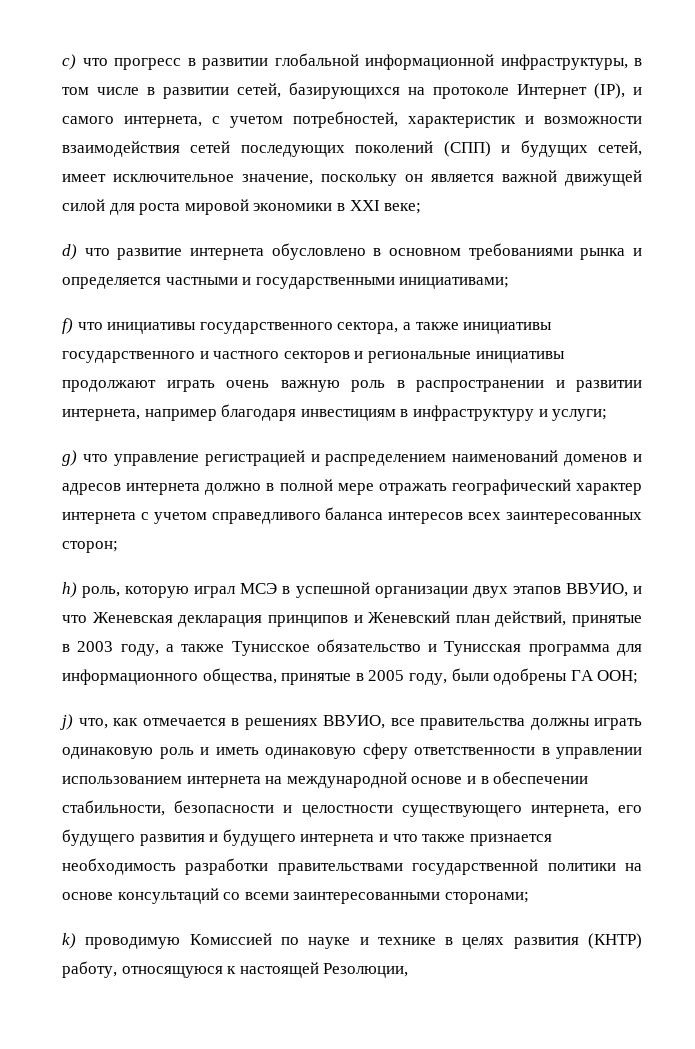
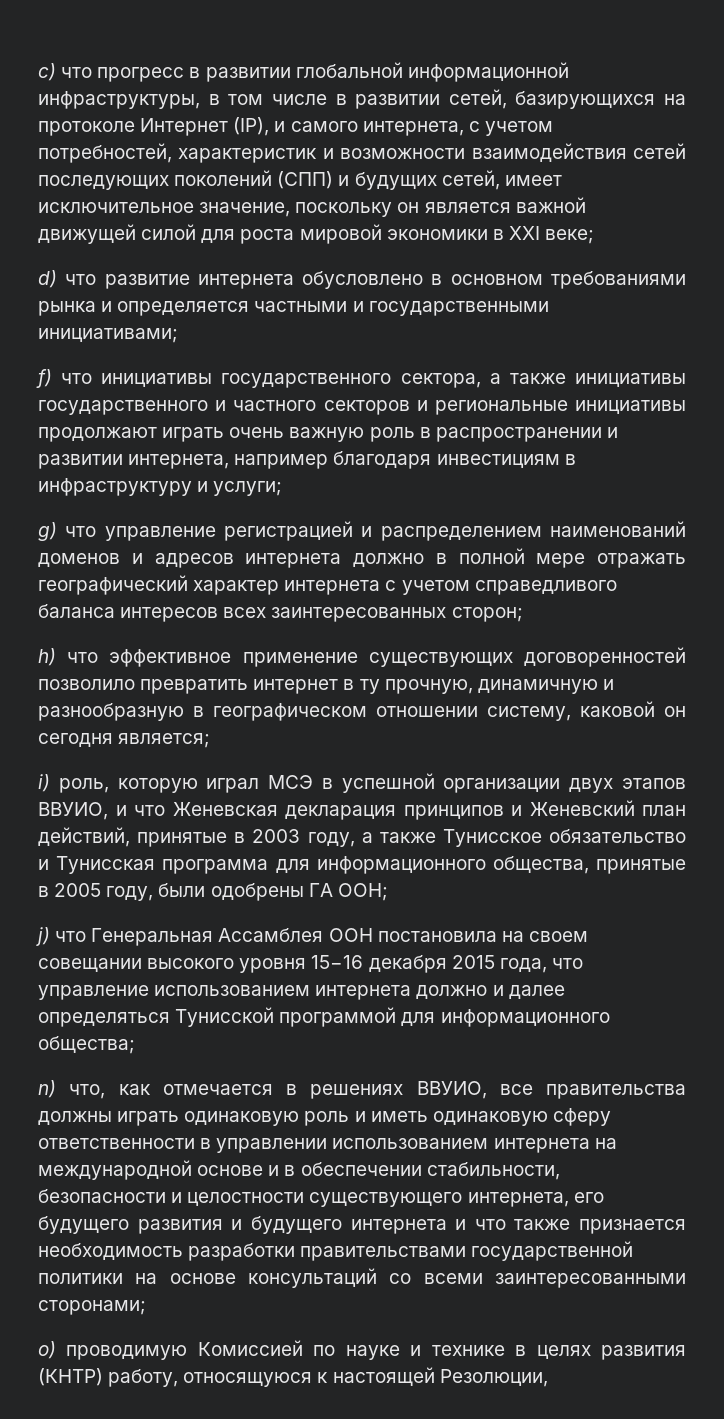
- h) роль, которую играл МСЭ в успешной организации двух этапов ВВУИО, и что Женевская декларация принципов и Женевский план действий, принятые в 2003 году, а также Тунисское обязательство и Тунисская программа для информационного общества, принятые в 2005 году, были одобрены ГА ООН;
+ h) что эффективное применение существующих договоренностей позволило превратить интернет в ту прочную, динамичную и разнообразную в географическом отношении систему, каковой он сегодня является;
+ i) роль, которую играл МСЭ в успешной организации двух этапов ВВУИО, и что Женевская декларация принципов и Женевский план действий, принятые в 2003 году, а также Тунисское обязательство и Тунисская программа для информационного общества, принятые в 2005 году, были одобрены ГА ООН;
- j) что, как отмечается в решениях ВВУИО, все правительства должны играть одинаковую роль и иметь одинаковую сферу ответственности в управлении использованием интернета на международной основе и в обеспечении стабильности, безопасности и целостности существующего интернета, его будущего развития и будущего интернета и что также признается необходимость разработки правительствами государственной политики на основе консультаций со всеми заинтересованными сторонами;
+ j) что Генеральная Ассамблея ООН постановила на своем совещании высокого уровня 15−16 декабря 2015 года, что управление использованием интернета должно и далее определяться Тунисской программой для информационного общества;
+ n) что, как отмечается в решениях ВВУИО, все правительства должны играть одинаковую роль и иметь одинаковую сферу ответственности в управлении использованием интернета на международной основе и в обеспечении стабильности, безопасности и целостности существующего интернета, его будущего развития и будущего интернета и что также признается необходимость разработки правительствами государственной политики на основе консультаций со всеми заинтересованными сторонами;
- k) проводимую Комиссией по науке и технике в целях развития (КНТР) работу, относящуюся к настоящей Резолюции,
+ o) проводимую Комиссией по науке и технике в целях развития (КНТР) работу, относящуюся к настоящей Резолюции,

